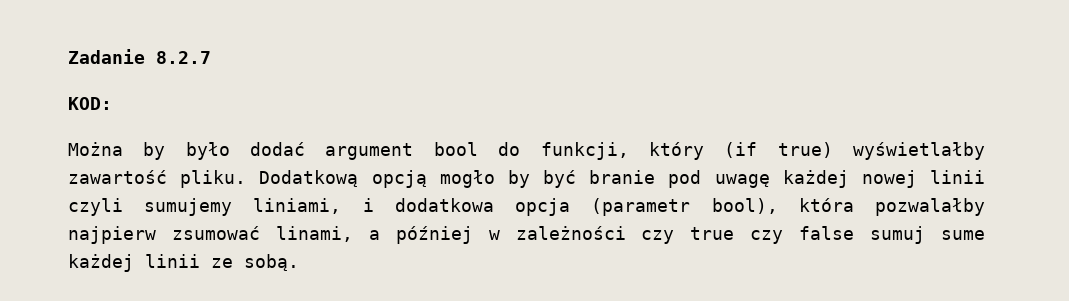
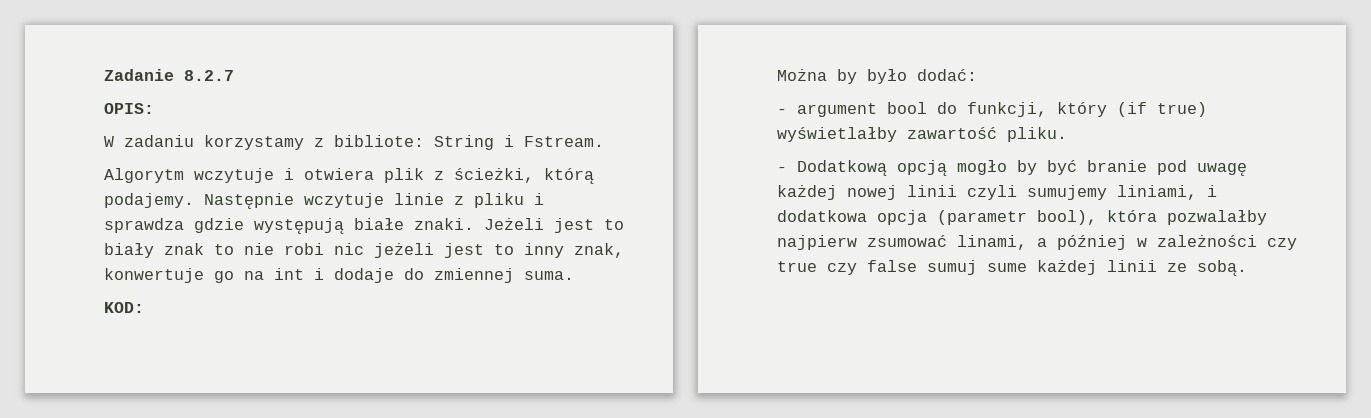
+ OPIS:
+ W zadaniu korzystamy z bibliote: String i Fstream.
+ Algorytm wczytuje i otwiera plik z ścieżki, którą podajemy. Następnie wczytuje linie z pliku i sprawdza gdzie występują białe znaki. Jeżeli jest to biały znak to nie robi nic jeżeli jest to inny znak, konwertuje go na int i dodaje do zmiennej suma.
- Można by było dodać argument bool do funkcji, który (if true) wyświetlałby zawartość pliku. Dodatkową opcją mogło by być branie pod uwagę każdej nowej linii czyli sumujemy liniami, i dodatkowa opcja (parametr bool), która pozwalałby najpierw zsumować linami, a później w zależności czy true czy false sumuj sume każdej linii ze sobą.
+ Można by było dodać:
+ - argument bool do funkcji, który (if true) wyświetlałby zawartość pliku.
+ - Dodatkową opcją mogło by być branie pod uwagę każdej nowej linii czyli sumujemy liniami, i dodatkowa opcja (parametr bool), która pozwalałby najpierw zsumować linami, a później w zależności czy true czy false sumuj sume każdej linii ze sobą.

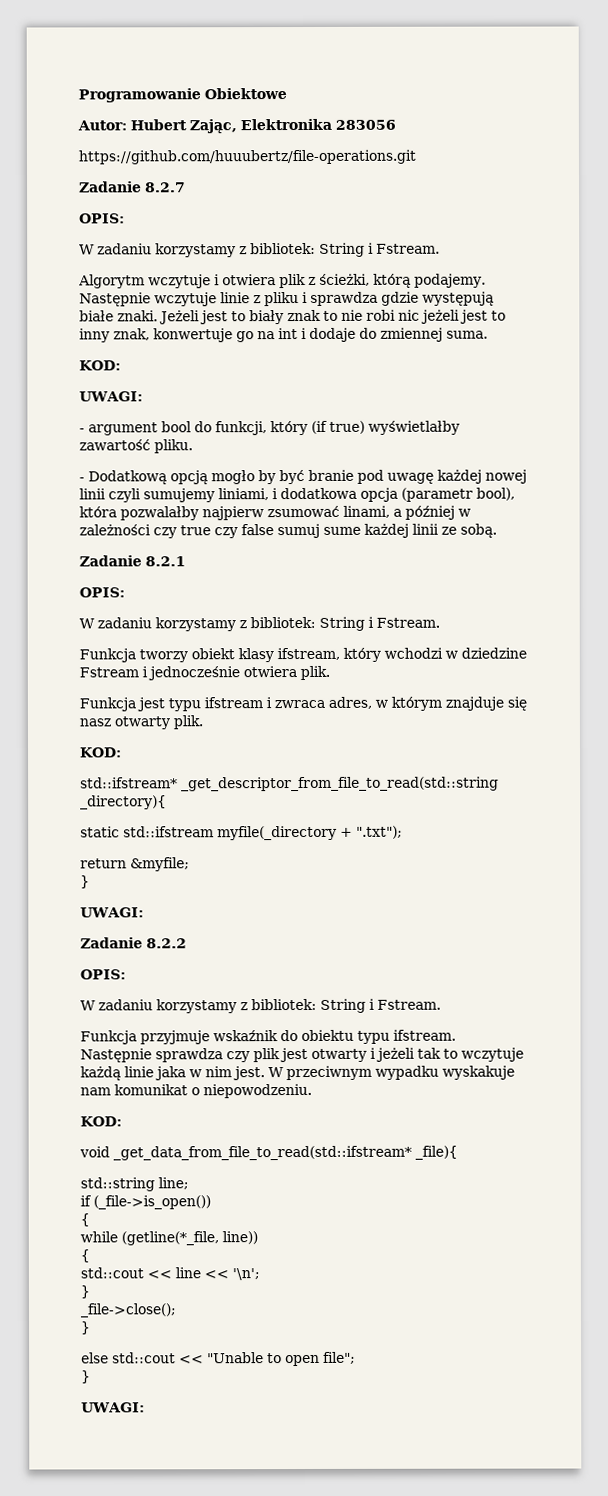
+ Programowanie Obiektowe
+ Autor: Hubert Zając, Elektronika 283056
+ https://github.com/huuubertz/file-operations.git
  Zadanie 8.2.7
  OPIS:
- W zadaniu korzystamy z bibliote: String i Fstream.
+ W zadaniu korzystamy z bibliotek: String i Fstream.
  Jeżeli jest to biały znak to nie robi nic jeżeli jest to inny znak, konwertuje go na int i dodaje do zmiennej suma.
  KOD:
- Można by było dodać:
+ UWAGI:
+ Zadanie 8.2.1
+ OPIS:
+ W zadaniu korzystamy z bibliotek: String i Fstream.
+ Funkcja tworzy obiekt klasy ifstream, który wchodzi w dziedzine Fstream i jednocześnie otwiera plik.
+ Funkcja jest typu ifstream i zwraca adres, w którym znajduje się nasz otwarty plik.
+ KOD:
+ std::ifstream* _get_descriptor_from_file_to_read(std::string _directory){
+ static std::ifstream myfile(_directory + ".txt");
+ return &myfile;
+ }
+ UWAGI:
+ Zadanie 8.2.2
+ OPIS:
+ W zadaniu korzystamy z bibliotek: String i Fstream.
+ Funkcja przyjmuje wskaźnik do obiektu typu ifstream. Następnie sprawdza czy plik jest otwarty i jeżeli tak to wczytuje każdą linie jaka w nim jest. W przeciwnym wypadku wyskakuje nam komunikat o niepowodzeniu.
+ KOD:
+ void _get_data_from_file_to_read(std::ifstream* _file){
+ std::string line;
+ if (_file->is_open())
+ {
+ while (getline(*_file, line))
+ {
+ std::cout << line << '\n';
+ }
+ _file->close();
+ }
+ else std::cout << "Unable to open file";
+ }
+ UWAGI:

